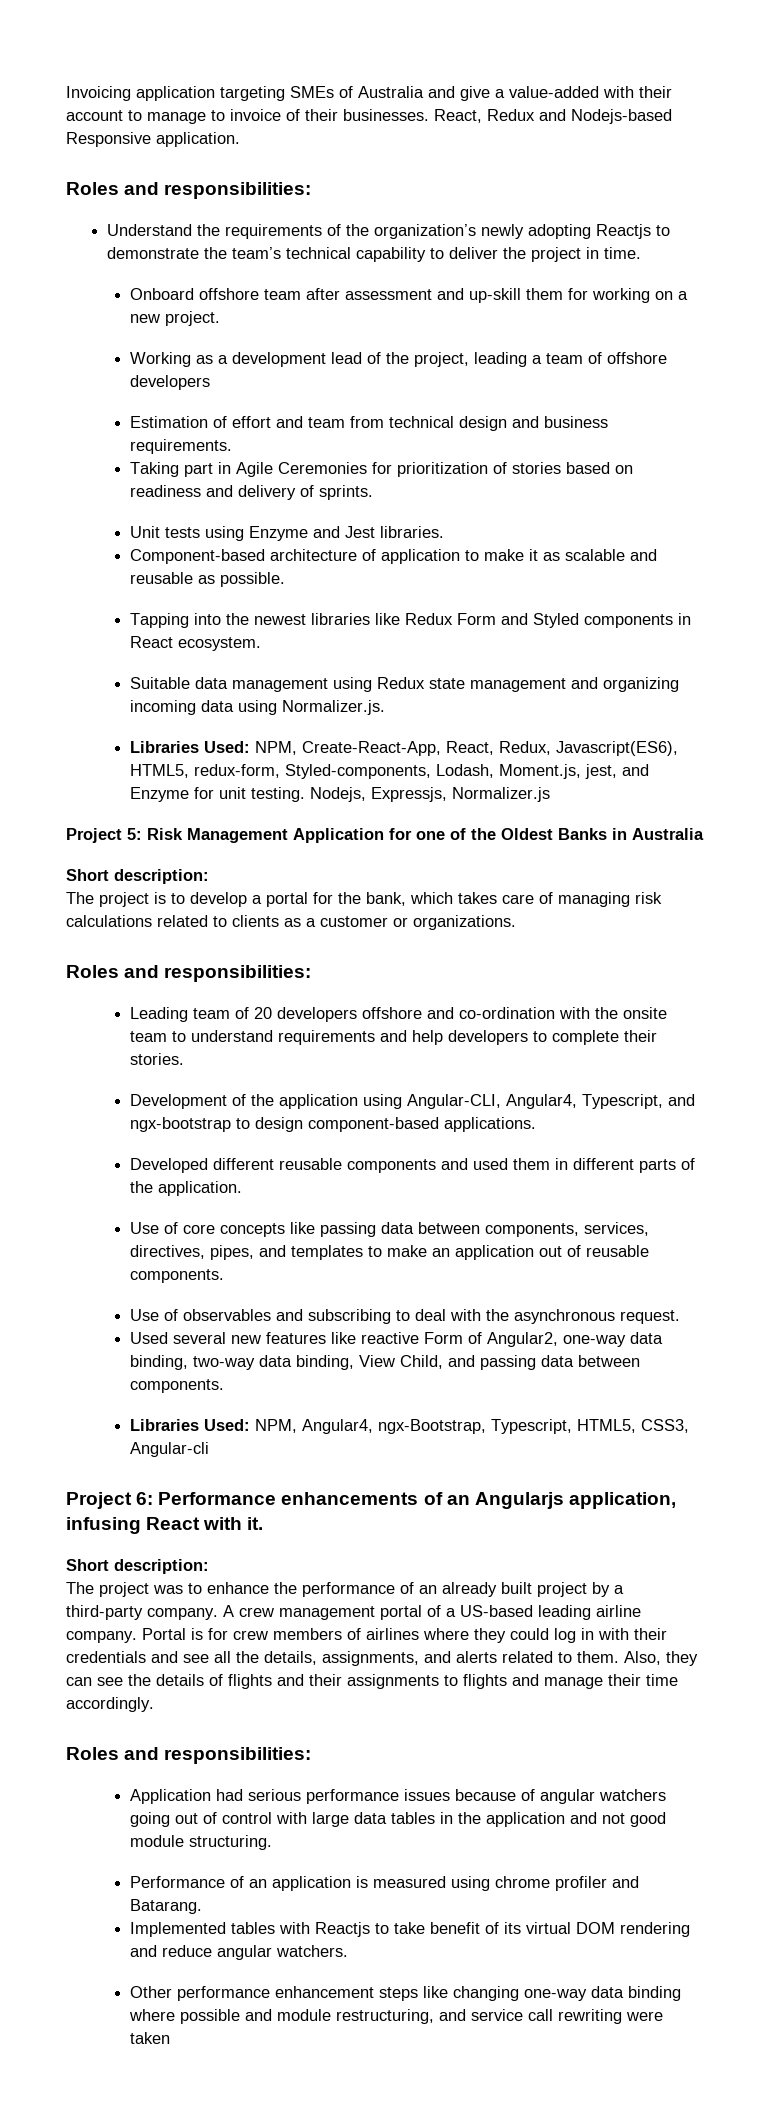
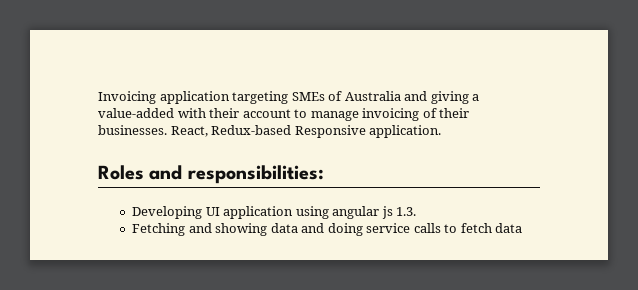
- Invoicing application targeting SMEs of Australia and give a value-added with their account to manage to invoice of their businesses.
+ Invoicing application targeting SMEs of Australia and giving a value-added with their account to manage invoicing of their businesses.
- React, Redux and Nodejs-based Responsive application.
+ React, Redux-based Responsive application.
- Understand the requirements of the organization’s newly adopting Reactjs to demonstrate the team’s technical capability to deliver the project in time.
- Onboard offshore team after assessment and up-skill them for working on a new project.
- Working as a development lead of the project, leading a team of offshore developers
- Estimation of effort and team from technical design and business requirements.
- Taking part in Agile Ceremonies for prioritization of stories based on readiness and delivery of sprints.
- Unit tests using Enzyme and Jest libraries.
- Component-based architecture of application to make it as scalable and reusable as possible.
- Tapping into the newest libraries like Redux Form and Styled components in React ecosystem.
- Suitable data management using Redux state management and organizing incoming data using Normalizer.js.
- Libraries Used: NPM, Create-React-App, React, Redux, Javascript(ES6), HTML5, redux-form, Styled-components, Lodash, Moment.js, jest, and Enzyme for unit testing. Nodejs, Expressjs, Normalizer.js
- Project 5: Risk Management Application for one of the Oldest Banks in Australia
- Short description:
- The project is to develop a portal for the bank, which takes care of managing risk calculations related to clients as a customer or organizations.
- Roles and responsibilities:
- Leading team of 20 developers offshore and co-ordination with the onsite team to understand requirements and help developers to complete their stories.
- Development of the application using Angular-CLI, Angular4, Typescript, and ngx-bootstrap to design component-based applications.
- Developed different reusable components and used them in different parts of the application.
- Use of core concepts like passing data between components, services, directives, pipes, and templates to make an application out of reusable components.
- Use of observables and subscribing to deal with the asynchronous request.
- Used several new features like reactive Form of Angular2, one-way data binding, two-way data binding, View Child, and passing data between components.
- Libraries Used: NPM, Angular4, ngx-Bootstrap, Typescript, HTML5, CSS3, Angular-cli
- Project 6: Performance enhancements of an Angularjs application, infusing React with it.
- Short description:
- The project was to enhance the performance of an already built project by a third-party company. A crew management portal of a US-based leading airline company. Portal is for crew members of airlines where they could log in with their credentials and see all the details, assignments, and alerts related to them. Also, they can see the details of flights and their assignments to flights and manage their time accordingly.
- Roles and responsibilities:
- Application had serious performance issues because of angular watchers going out of control with large data tables in the application and not good module structuring.
- Performance of an application is measured using chrome profiler and Batarang.
- Implemented tables with Reactjs to take benefit of its virtual DOM rendering and reduce angular watchers.
- Other performance enhancement steps like changing one-way data binding where possible and module restructuring, and service call rewriting were taken
+ Developing UI application using angular js 1.3.
+ Fetching and showing data and doing service calls to fetch data

